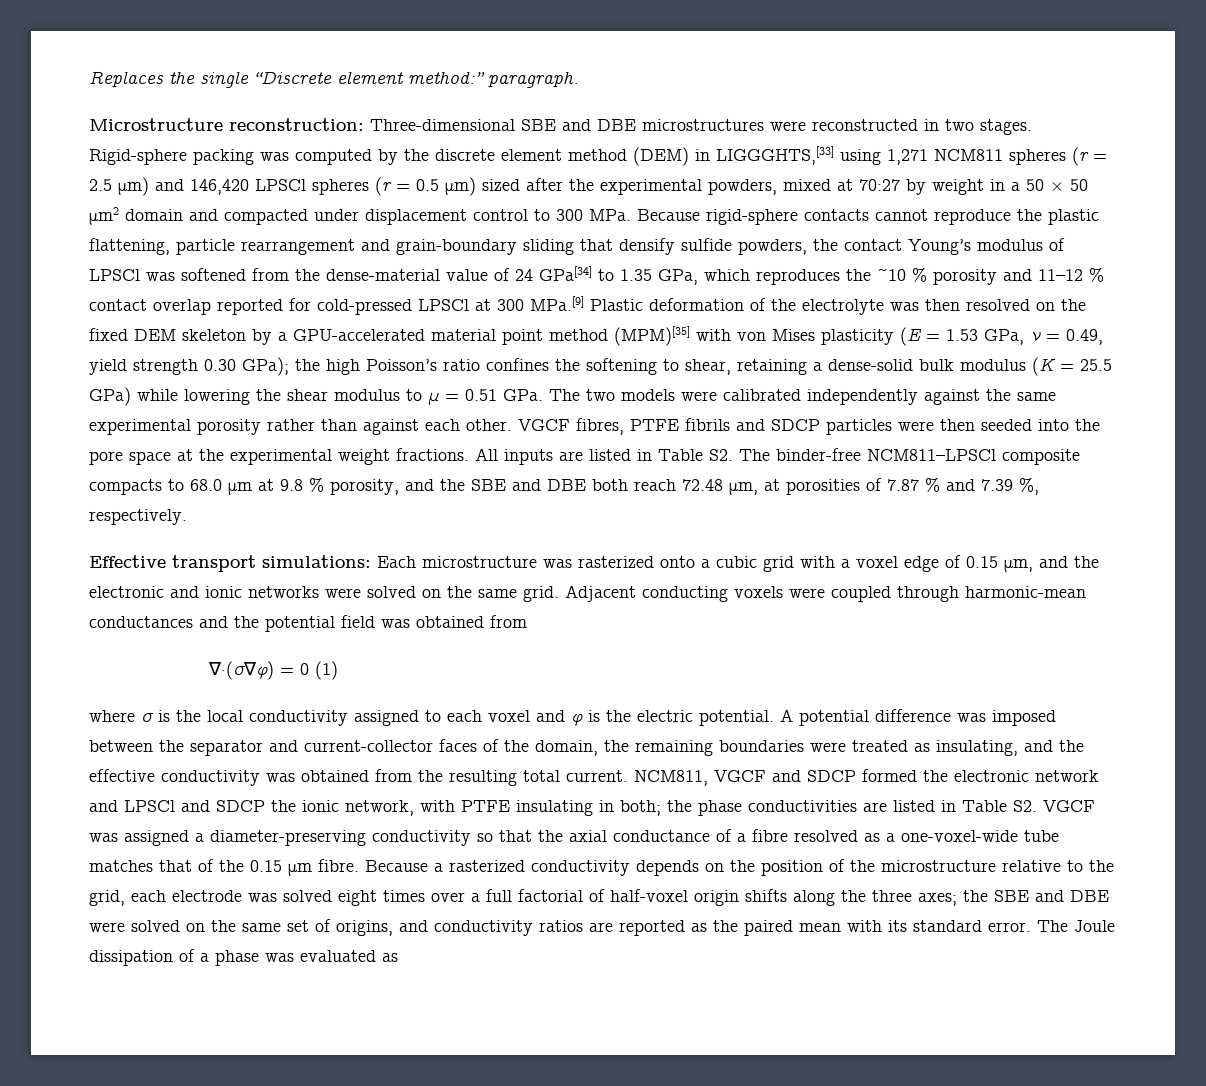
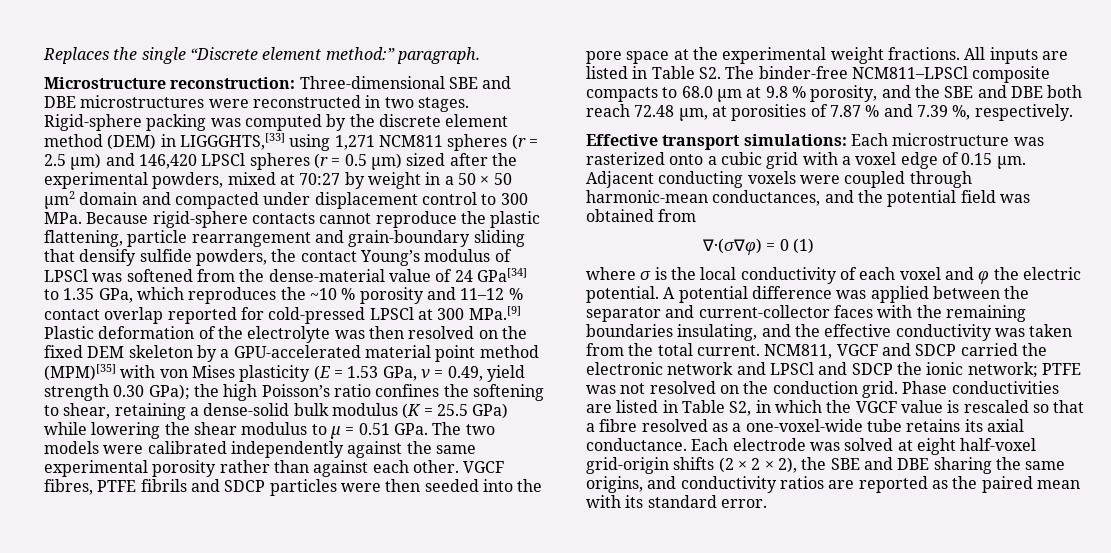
- Effective transport simulations: Each microstructure was rasterized onto a cubic grid with a voxel edge of 0.15 μm, and the electronic and ionic networks were solved on the same grid.
+ Effective transport simulations: Each microstructure was rasterized onto a cubic grid with a voxel edge of 0.15 μm.
- Adjacent conducting voxels were coupled through harmonic-mean conductances and the potential field was obtained from
+ Adjacent conducting voxels were coupled through harmonic-mean conductances, and the potential field was obtained from
- where σ is the local conductivity assigned to each voxel and φ is the electric potential.
+ where σ is the local conductivity of each voxel and φ the electric potential.
- A potential difference was imposed between the separator and current-collector faces of the domain, the remaining boundaries were treated as insulating, and the effective conductivity was obtained from the resulting total current.
+ A potential difference was applied between the separator and current-collector faces with the remaining boundaries insulating, and the effective conductivity was taken from the total current.
- NCM811, VGCF and SDCP formed the electronic network and LPSCl and SDCP the ionic network, with PTFE insulating in both; the phase conductivities are listed in Table S2. VGCF was assigned a diameter-preserving conductivity so that the axial conductance of a fibre resolved as a one-voxel-wide tube matches that of the 0.15 μm fibre. Because a rasterized conductivity depends on the position of the microstructure relative to the grid, each electrode was solved eight times over a full factorial of half-voxel origin shifts along the three axes; the SBE and DBE were solved on the same set of origins, and conductivity ratios are reported as the paired mean with its standard error. The Joule dissipation of a phase was evaluated as
+ NCM811, VGCF and SDCP carried the electronic network and LPSCl and SDCP the ionic network; PTFE was not resolved on the conduction grid. Phase conductivities are listed in Table S2, in which the VGCF value is rescaled so that a fibre resolved as a one-voxel-wide tube retains its axial conductance. Each electrode was solved at eight half-voxel grid-origin shifts (2 × 2 × 2), the SBE and DBE sharing the same origins, and conductivity ratios are reported as the paired mean with its standard error.

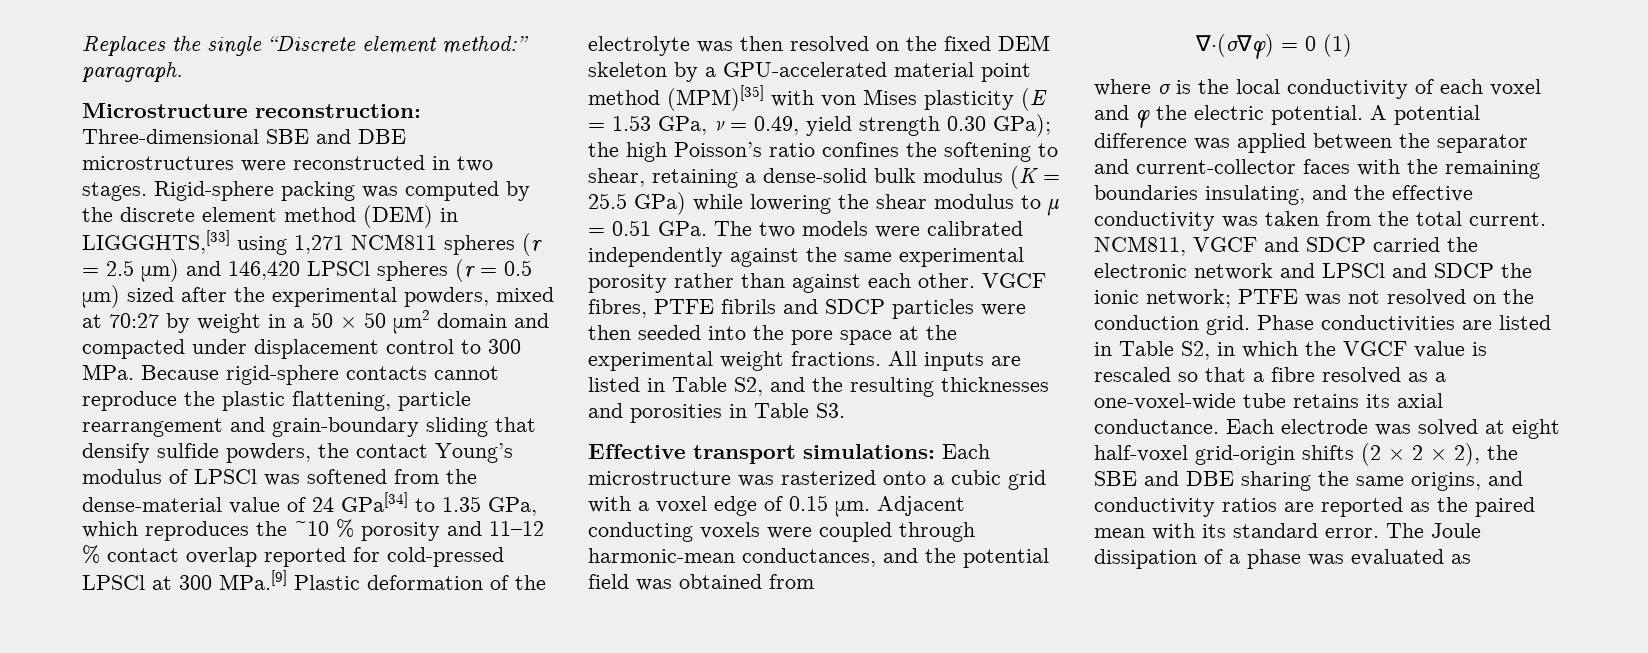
- All inputs are listed in Table S2. The binder-free NCM811–LPSCl composite compacts to 68.0 μm at 9.8 % porosity, and the SBE and DBE both reach 72.48 μm, at porosities of 7.87 % and 7.39 %, respectively.
+ All inputs are listed in Table S2, and the resulting thicknesses and porosities in Table S3.
+ The Joule dissipation of a phase was evaluated as

